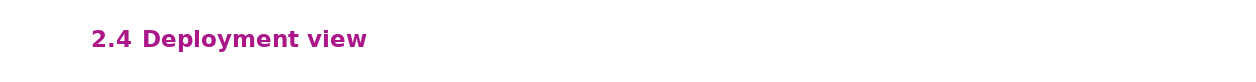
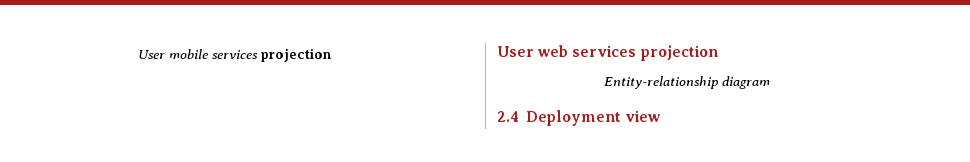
+ User mobile services projection
+ User web services projection
+ Entity-relationship diagram

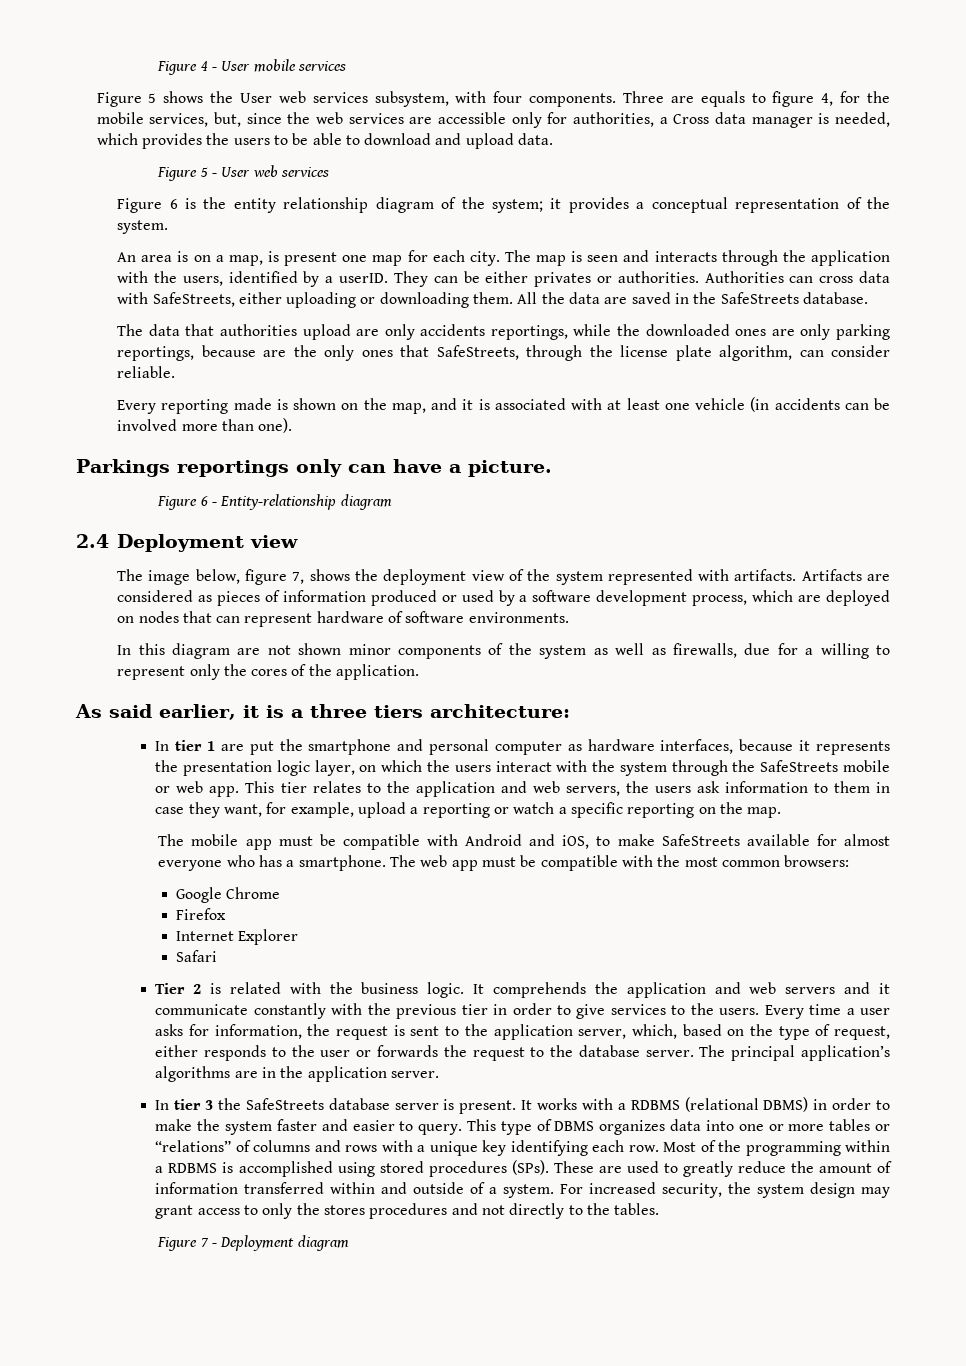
- User mobile services projection
- User web services projection
- Entity-relationship diagram
+ Figure 4 - User mobile services
+ Figure 5 shows the User web services subsystem, with four components. Three are equals to figure 4, for the mobile services, but, since the web services are accessible only for authorities, a Cross data manager is needed, which provides the users to be able to download and upload data.
+ Figure 5 - User web services
+ Figure 6 is the entity relationship diagram of the system; it provides a conceptual representation of the system.
+ An area is on a map, is present one map for each city. The map is seen and interacts through the application with the users, identified by a userID. They can be either privates or authorities. Authorities can cross data with SafeStreets, either uploading or downloading them. All the data are saved in the SafeStreets database.
+ The data that authorities upload are only accidents reportings, while the downloaded ones are only parking reportings, because are the only ones that SafeStreets, through the license plate algorithm, can consider reliable.
+ Every reporting made is shown on the map, and it is associated with at least one vehicle (in accidents can be involved more than one).
+ Parkings reportings only can have a picture.
+ Figure 6 - Entity-relationship diagram
+ The image below, figure 7, shows the deployment view of the system represented with artifacts. Artifacts are considered as pieces of information produced or used by a software development process, which are deployed on nodes that can represent hardware of software environments.
+ In this diagram are not shown minor components of the system as well as firewalls, due for a willing to represent only the cores of the application.
+ As said earlier, it is a three tiers architecture:
+ In tier 1 are put the smartphone and personal computer as hardware interfaces, because it represents the presentation logic layer, on which the users interact with the system through the SafeStreets mobile or web app. This tier relates to the application and web servers, the users ask information to them in case they want, for example, upload a reporting or watch a specific reporting on the map.
+ The mobile app must be compatible with Android and iOS, to make SafeStreets available for almost everyone who has a smartphone. The web app must be compatible with the most common browsers:
+ Google Chrome
+ Firefox
+ Internet Explorer
+ Safari
+ Tier 2 is related with the business logic. It comprehends the application and web servers and it communicate constantly with the previous tier in order to give services to the users. Every time a user asks for information, the request is sent to the application server, which, based on the type of request, either responds to the user or forwards the request to the database server. The principal application’s algorithms are in the application server.
+ In tier 3 the SafeStreets database server is present. It works with a RDBMS (relational DBMS) in order to make the system faster and easier to query. This type of DBMS organizes data into one or more tables or “relations” of columns and rows with a unique key identifying each row. Most of the programming within a RDBMS is accomplished using stored procedures (SPs). These are used to greatly reduce the amount of information transferred within and outside of a system. For increased security, the system design may grant access to only the stores procedures and not directly to the tables.
+ Figure 7 - Deployment diagram

